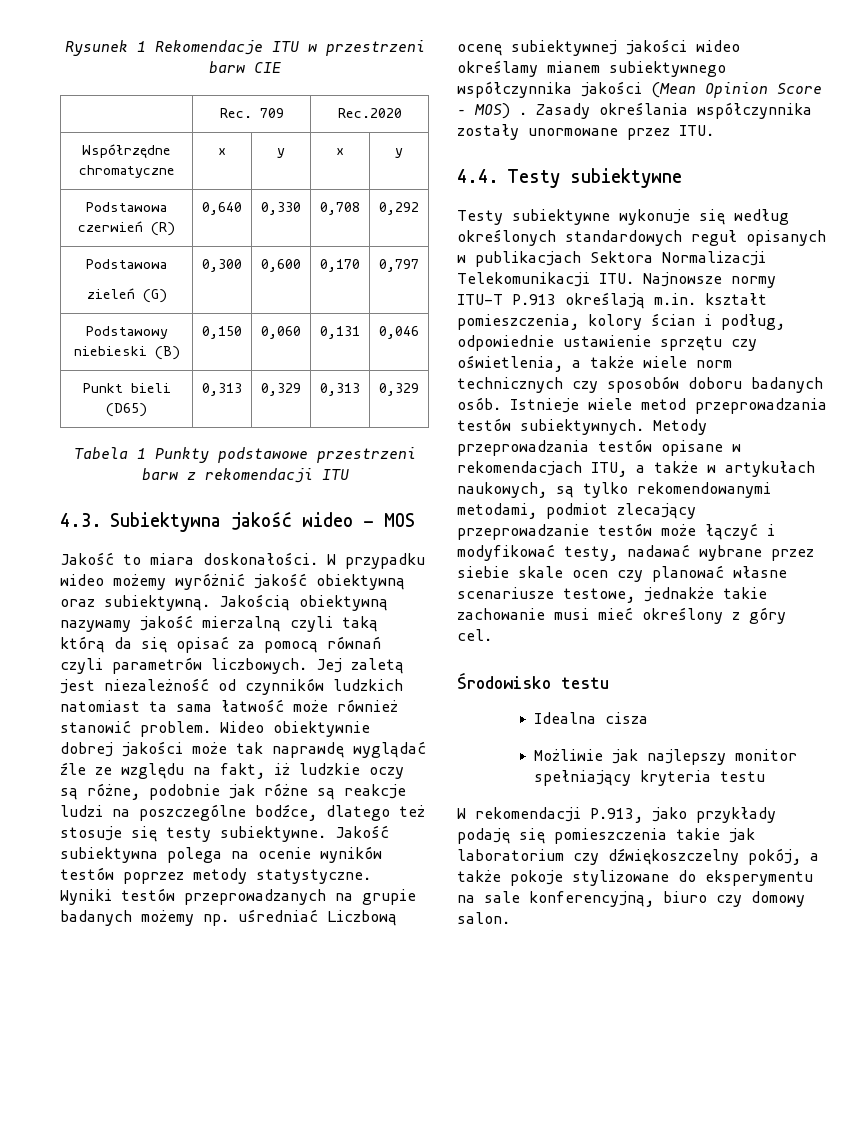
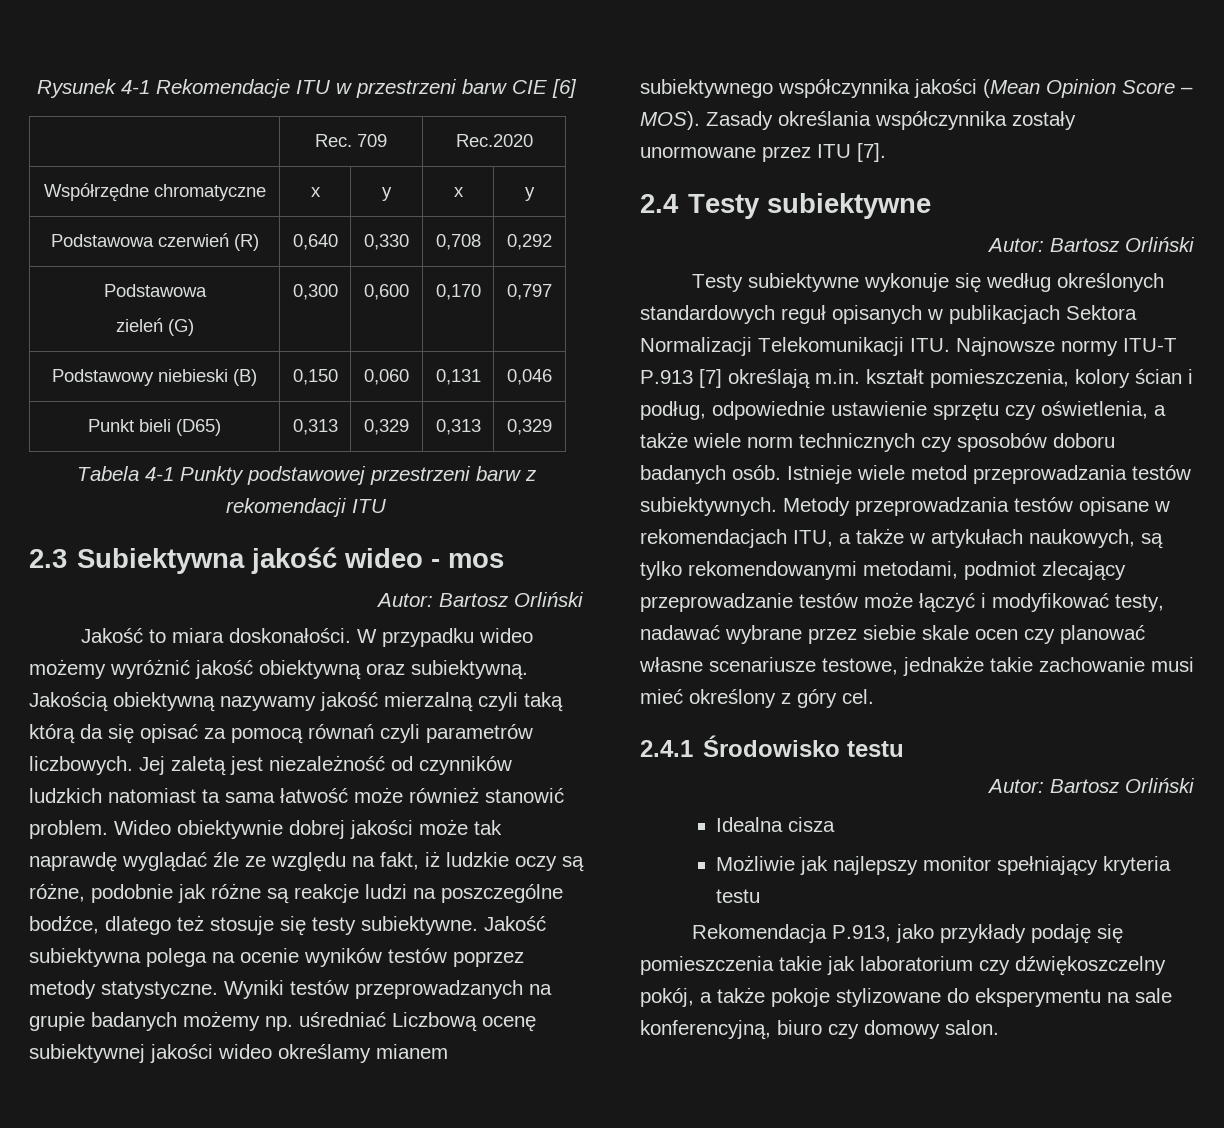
- Rysunek 1 Rekomendacje ITU w przestrzeni barw CIE
+ Rysunek 4-1 Rekomendacje ITU w przestrzeni barw CIE [6]
- Tabela 1 Punkty podstawowe przestrzeni barw z rekomendacji ITU
+ Tabela 4-1 Punkty podstawowej przestrzeni barw z rekomendacji ITU
- 4.3. Subiektywna jakość wideo - MOS
+ 2.3 Subiektywna jakość wideo - mos
+ Autor: Bartosz Orliński
- Wyniki testów przeprowadzanych na grupie badanych możemy np. uśredniać Liczbową ocenę subiektywnej jakości wideo określamy mianem subiektywnego współczynnika jakości (Mean Opinion Score – MOS) .
+ Wyniki testów przeprowadzanych na grupie badanych możemy np. uśredniać Liczbową ocenę subiektywnej jakości wideo określamy mianem subiektywnego współczynnika jakości (Mean Opinion Score – MOS).
- Zasady określania współczynnika zostały unormowane przez ITU.
- 4.4. Testy subiektywne
+ Zasady określania współczynnika zostały unormowane przez ITU [7].
+ 2.4 Testy subiektywne
+ Autor: Bartosz Orliński
- Testy subiektywne wykonuje się według określonych standardowych reguł opisanych w publikacjach Sektora Normalizacji Telekomunikacji ITU. Najnowsze normy ITU-T P.913 określają m.in. kształt pomieszczenia, kolory ścian i podług, odpowiednie ustawienie sprzętu czy oświetlenia, a także wiele norm technicznych czy sposobów doboru badanych osób.
+ Testy subiektywne wykonuje się według określonych standardowych reguł opisanych w publikacjach Sektora Normalizacji Telekomunikacji ITU. Najnowsze normy ITU-T P.913 [7] określają m.in. kształt pomieszczenia, kolory ścian i podług, odpowiednie ustawienie sprzętu czy oświetlenia, a także wiele norm technicznych czy sposobów doboru badanych osób.
- Środowisko testu
+ 2.4.1 Środowisko testu
+ Autor: Bartosz Orliński
- W rekomendacji P.913, jako przykłady podaję się pomieszczenia takie jak laboratorium czy dźwiękoszczelny pokój, a także pokoje stylizowane do eksperymentu na sale konferencyjną, biuro czy domowy salon.
+ Rekomendacja P.913, jako przykłady podaję się pomieszczenia takie jak laboratorium czy dźwiękoszczelny pokój, a także pokoje stylizowane do eksperymentu na sale konferencyjną, biuro czy domowy salon.

